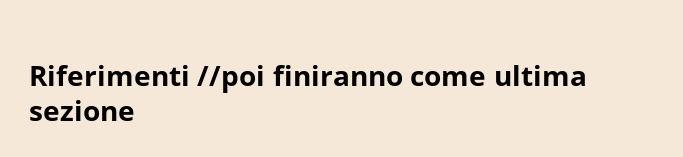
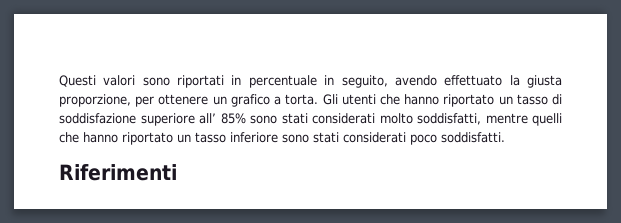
- Riferimenti //poi finiranno come ultima sezione
+ Questi valori sono riportati in percentuale in seguito, avendo effettuato la giusta proporzione, per ottenere un grafico a torta. Gli utenti che hanno riportato un tasso di soddisfazione superiore all’ 85% sono stati considerati molto soddisfatti, mentre quelli che hanno riportato un tasso inferiore sono stati considerati poco soddisfatti.
+ Riferimenti

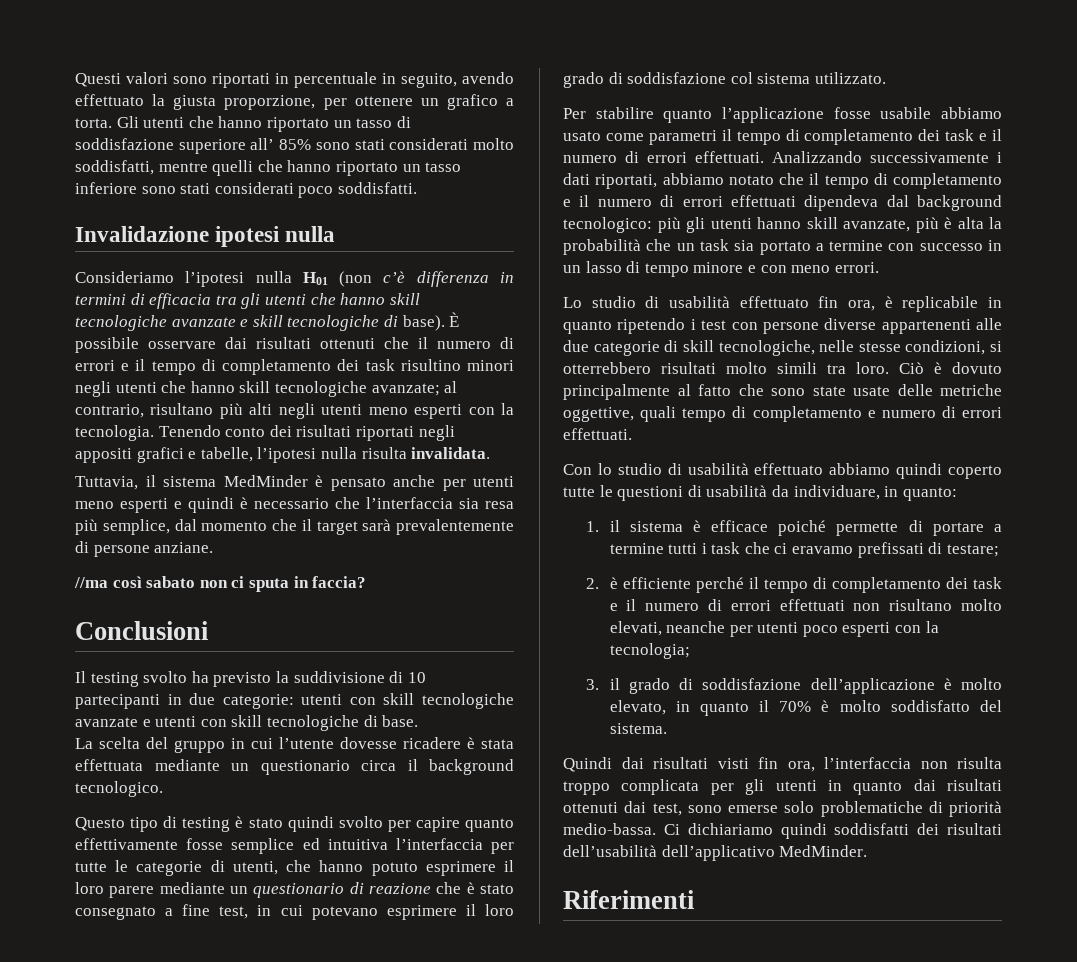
+ Invalidazione ipotesi nulla
+ Consideriamo l’ipotesi nulla H01 (non c’è differenza in termini di efficacia tra gli utenti che hanno skill tecnologiche avanzate e skill tecnologiche di base). È possibile osservare dai risultati ottenuti che il numero di errori e il tempo di completamento dei task risultino minori negli utenti che hanno skill tecnologiche avanzate; al contrario, risultano più alti negli utenti meno esperti con la tecnologia. Tenendo conto dei risultati riportati negli appositi grafici e tabelle, l’ipotesi nulla risulta invalidata.
+ Tuttavia, il sistema MedMinder è pensato anche per utenti meno esperti e quindi è necessario che l’interfaccia sia resa più semplice, dal momento che il target sarà prevalentemente di persone anziane.
+ //ma così sabato non ci sputa in faccia?
+ Conclusioni
+ Il testing svolto ha previsto la suddivisione di 10 partecipanti in due categorie: utenti con skill tecnologiche avanzate e utenti con skill tecnologiche di base.
+ La scelta del gruppo in cui l’utente dovesse ricadere è stata effettuata mediante un questionario circa il background tecnologico.
+ Questo tipo di testing è stato quindi svolto per capire quanto effettivamente fosse semplice ed intuitiva l’interfaccia per tutte le categorie di utenti, che hanno potuto esprimere il loro parere mediante un questionario di reazione che è stato consegnato a fine test, in cui potevano esprimere il loro grado di soddisfazione col sistema utilizzato.
+ Per stabilire quanto l’applicazione fosse usabile abbiamo usato come parametri il tempo di completamento dei task e il numero di errori effettuati. Analizzando successivamente i dati riportati, abbiamo notato che il tempo di completamento e il numero di errori effettuati dipendeva dal background tecnologico: più gli utenti hanno skill avanzate, più è alta la probabilità che un task sia portato a termine con successo in un lasso di tempo minore e con meno errori.
+ Lo studio di usabilità effettuato fin ora, è replicabile in quanto ripetendo i test con persone diverse appartenenti alle due categorie di skill tecnologiche, nelle stesse condizioni, si otterrebbero risultati molto simili tra loro. Ciò è dovuto principalmente al fatto che sono state usate delle metriche oggettive, quali tempo di completamento e numero di errori effettuati.
+ Con lo studio di usabilità effettuato abbiamo quindi coperto tutte le questioni di usabilità da individuare, in quanto:
+ 1. il sistema è efficace poiché permette di portare a termine tutti i task che ci eravamo prefissati di testare;
+ 2. è efficiente perché il tempo di completamento dei task e il numero di errori effettuati non risultano molto elevati, neanche per utenti poco esperti con la tecnologia;
+ 3. il grado di soddisfazione dell’applicazione è molto elevato, in quanto il 70% è molto soddisfatto del sistema.
+ Quindi dai risultati visti fin ora, l’interfaccia non risulta troppo complicata per gli utenti in quanto dai risultati ottenuti dai test, sono emerse solo problematiche di priorità medio-bassa. Ci dichiariamo quindi soddisfatti dei risultati dell’usabilità dell’applicativo MedMinder.

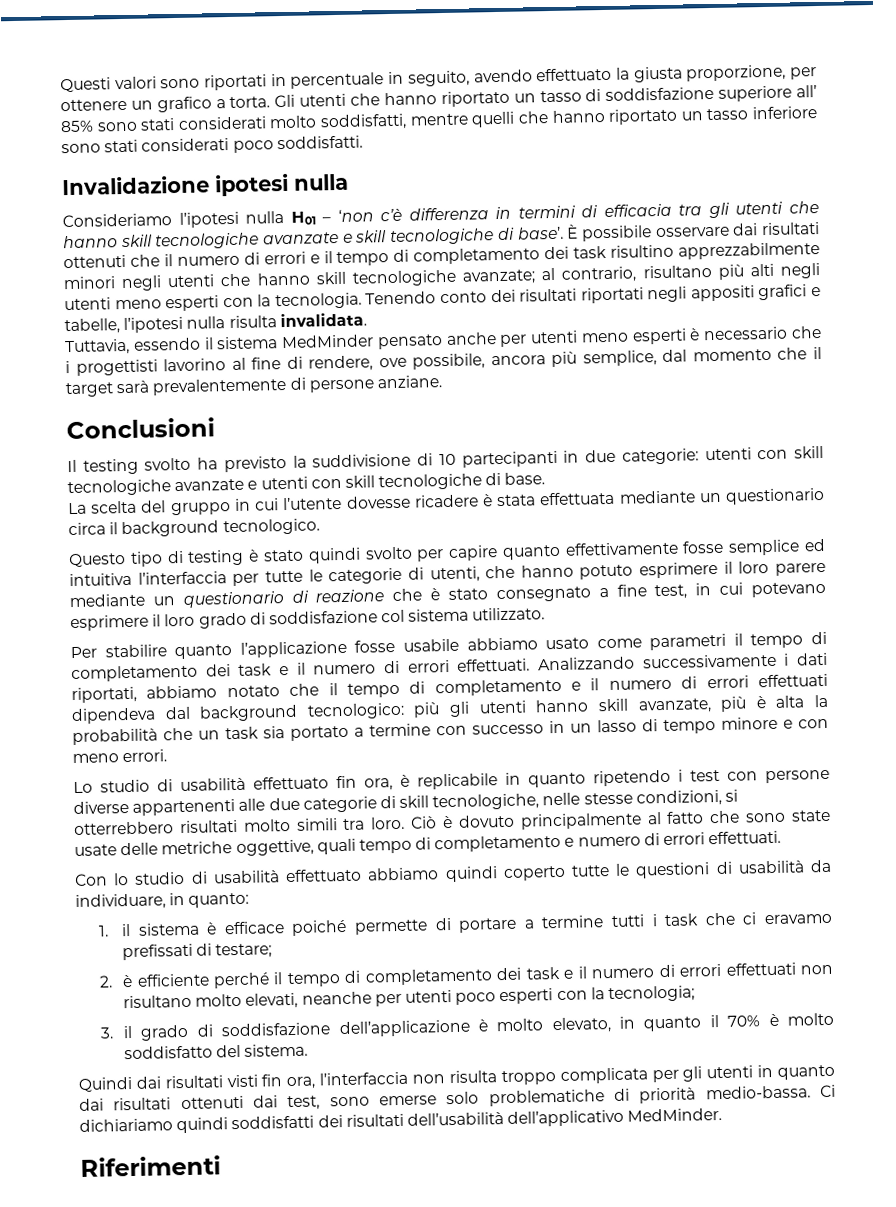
- Consideriamo l’ipotesi nulla H01 (non c’è differenza in termini di efficacia tra gli utenti che hanno skill tecnologiche avanzate e skill tecnologiche di base).
+ Consideriamo l’ipotesi nulla H01 – ‘non c’è differenza in termini di efficacia tra gli utenti che hanno skill tecnologiche avanzate e skill tecnologiche di base’.
- È possibile osservare dai risultati ottenuti che il numero di errori e il tempo di completamento dei task risultino minori negli utenti che hanno skill tecnologiche avanzate; al contrario, risultano più alti negli utenti meno esperti con la tecnologia.
+ È possibile osservare dai risultati ottenuti che il numero di errori e il tempo di completamento dei task risultino apprezzabilmente minori negli utenti che hanno skill tecnologiche avanzate; al contrario, risultano più alti negli utenti meno esperti con la tecnologia.
- Tuttavia, il sistema MedMinder è pensato anche per utenti meno esperti e quindi è necessario che l’interfaccia sia resa più semplice, dal momento che il target sarà prevalentemente di persone anziane.
+ Tuttavia, essendo il sistema MedMinder pensato anche per utenti meno esperti è necessario che i progettisti lavorino al fine di rendere, ove possibile, ancora più semplice, dal momento che il target sarà prevalentemente di persone anziane.
- //ma così sabato non ci sputa in faccia?

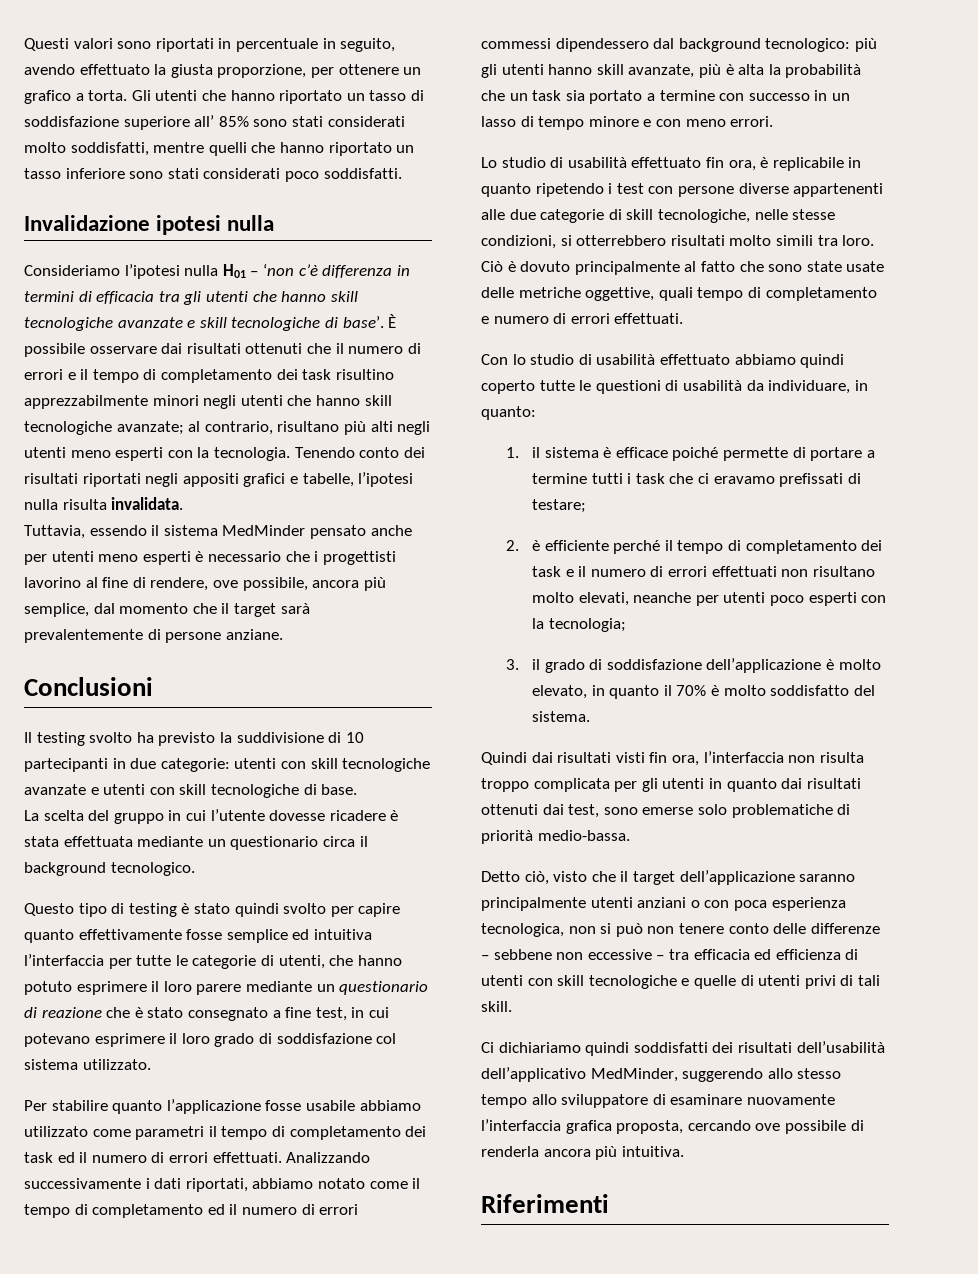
- Per stabilire quanto l’applicazione fosse usabile abbiamo usato come parametri il tempo di completamento dei task e il numero di errori effettuati.
+ Per stabilire quanto l’applicazione fosse usabile abbiamo utilizzato come parametri il tempo di completamento dei task ed il numero di errori effettuati.
- Analizzando successivamente i dati riportati, abbiamo notato che il tempo di completamento e il numero di errori effettuati dipendeva dal background tecnologico: più gli utenti hanno skill avanzate, più è alta la probabilità che un task sia portato a termine con successo in un lasso di tempo minore e con meno errori.
+ Analizzando successivamente i dati riportati, abbiamo notato come il tempo di completamento ed il numero di errori commessi dipendessero dal background tecnologico: più gli utenti hanno skill avanzate, più è alta la probabilità che un task sia portato a termine con successo in un lasso di tempo minore e con meno errori.
- Quindi dai risultati visti fin ora, l’interfaccia non risulta troppo complicata per gli utenti in quanto dai risultati ottenuti dai test, sono emerse solo problematiche di priorità medio-bassa. Ci dichiariamo quindi soddisfatti dei risultati dell’usabilità dell’applicativo MedMinder.
+ Quindi dai risultati visti fin ora, l’interfaccia non risulta troppo complicata per gli utenti in quanto dai risultati ottenuti dai test, sono emerse solo problematiche di priorità medio-bassa.
+ Detto ciò, visto che il target dell’applicazione saranno principalmente utenti anziani o con poca esperienza tecnologica, non si può non tenere conto delle differenze – sebbene non eccessive – tra efficacia ed efficienza di utenti con skill tecnologiche e quelle di utenti privi di tali skill.
+ Ci dichiariamo quindi soddisfatti dei risultati dell’usabilità dell’applicativo MedMinder, suggerendo allo stesso tempo allo sviluppatore di esaminare nuovamente l’interfaccia grafica proposta, cercando ove possibile di renderla ancora più intuitiva.

